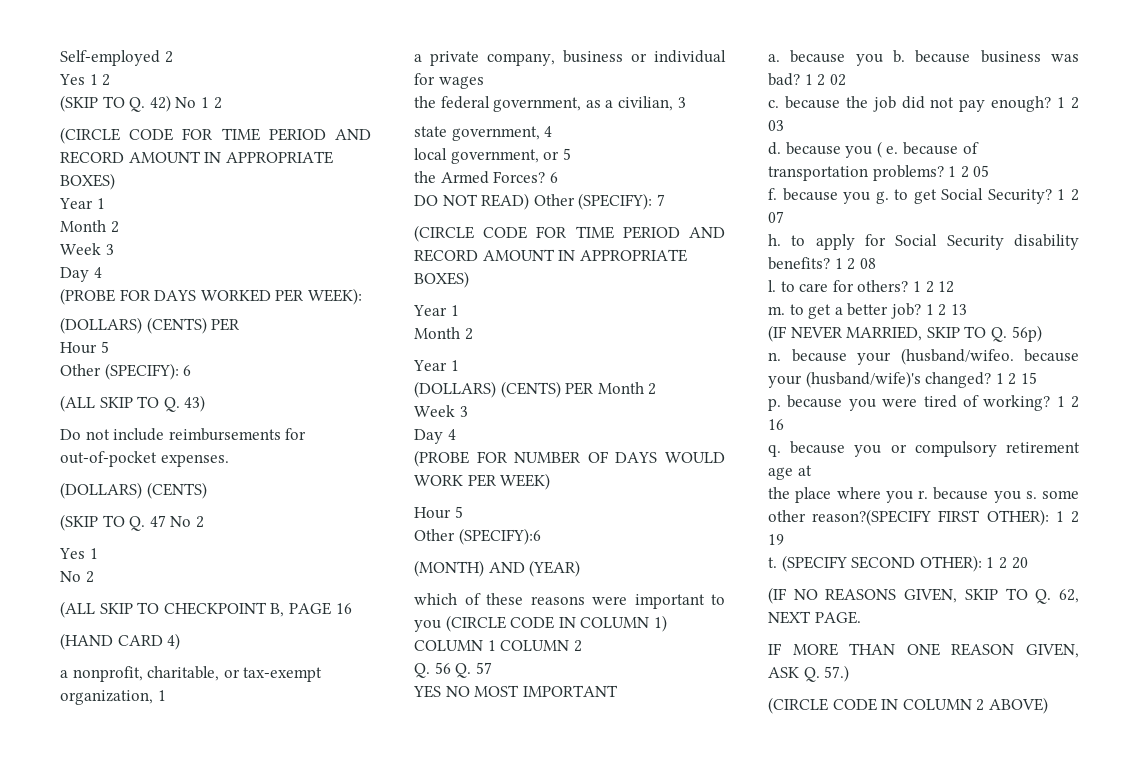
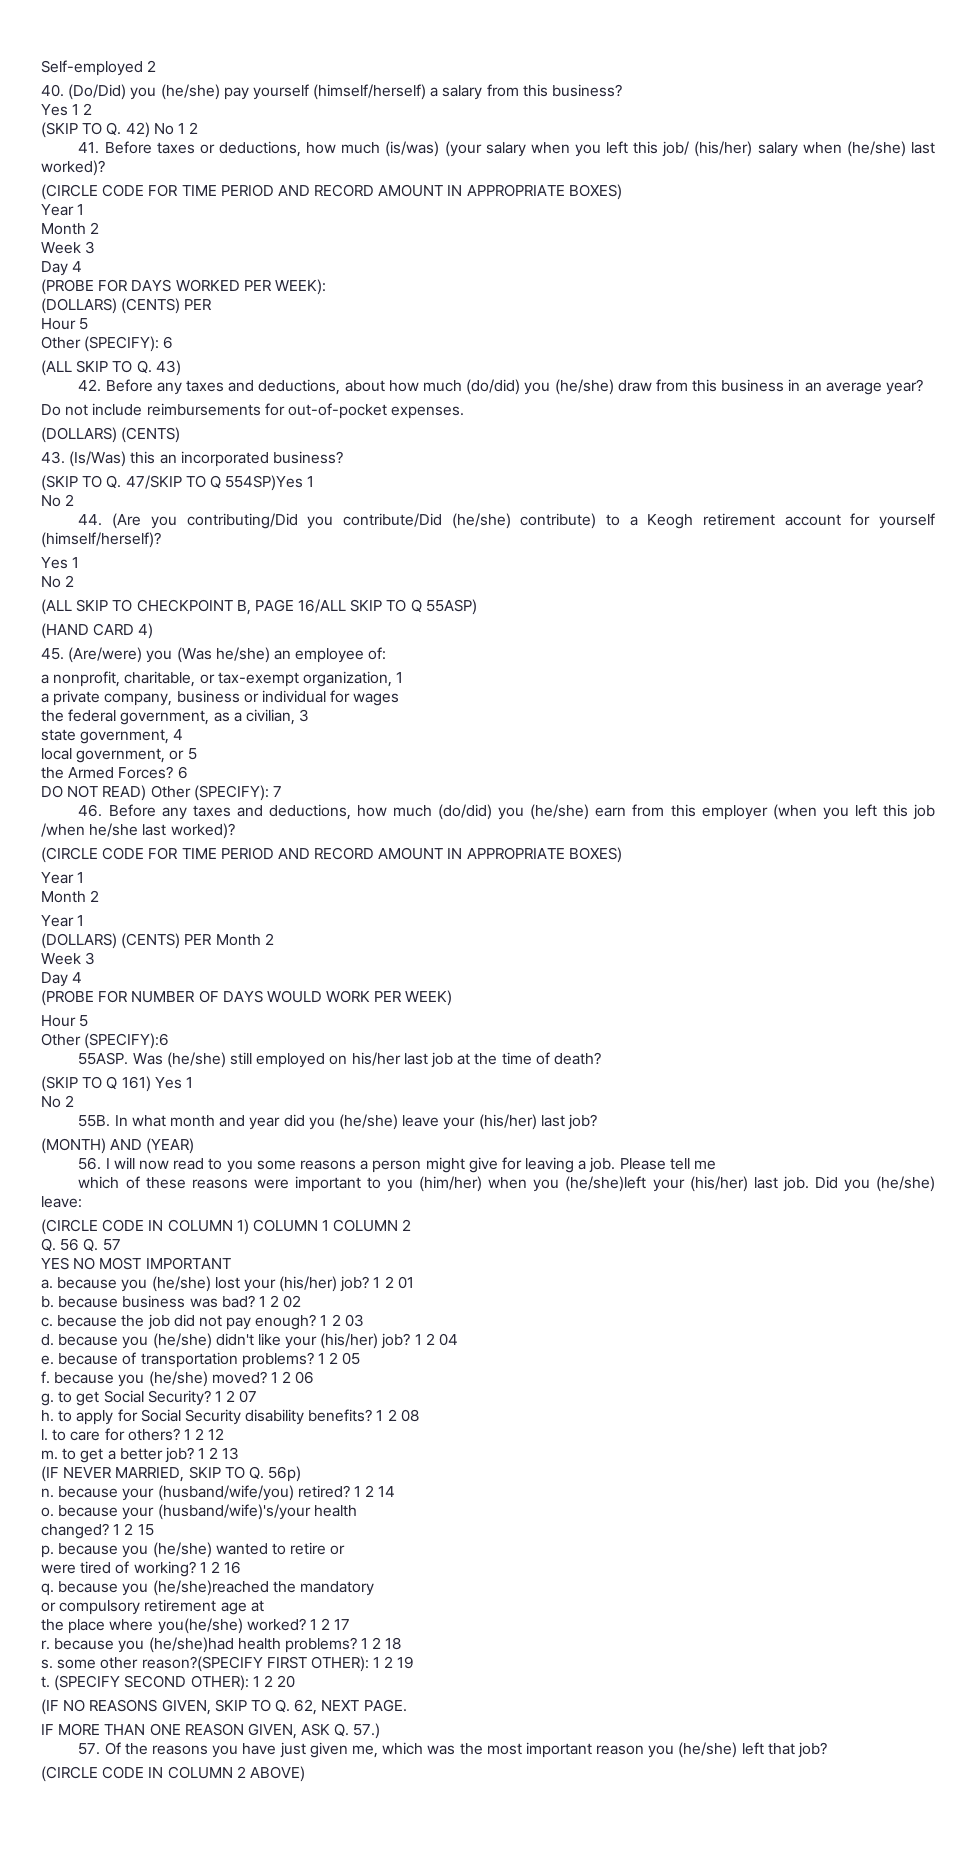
+ 40. (Do/Did) you (he/she) pay yourself (himself/herself) a salary from this business?
+ 41. Before taxes or deductions, how much (is/was) (your salary when you left this job/ (his/her) salary when (he/she) last worked)?
+ 42. Before any taxes and deductions, about how much (do/did) you (he/she) draw from this business in an average year?
- (SKIP TO Q. 47 No 2
+ 43. (Is/Was) this an incorporated business?
+ (SKIP TO Q. 47/SKIP TO Q 554SP)Yes 1
+ No 2
+ 44. (Are you contributing/Did you contribute/Did (he/she) contribute) to a Keogh retirement account for yourself (himself/herself)?
- (ALL SKIP TO CHECKPOINT B, PAGE 16
+ (ALL SKIP TO CHECKPOINT B, PAGE 16/ALL SKIP TO Q 55ASP)
  (HAND CARD 4)
+ 45. (Are/were) you (Was he/she) an employee of:
+ 46. Before any taxes and deductions, how much (do/did) you (he/she) earn from this employer (when you left this job /when he/she last worked)?
+ 55ASP. Was (he/she) still employed on his/her last job at the time of death?
+ (SKIP TO Q 161) Yes 1
+ No 2
+ 55B. In what month and year did you (he/she) leave your (his/her) last job?
  (MONTH) AND (YEAR)
+ 56. I will now read to you some reasons a person might give for leaving a job. Please tell me
- which of these reasons were important to you (CIRCLE CODE IN COLUMN 1) COLUMN 1 COLUMN 2
+ which of these reasons were important to you (him/her) when you (he/she)left your (his/her) last job. Did you (he/she) leave:
+ (CIRCLE CODE IN COLUMN 1) COLUMN 1 COLUMN 2
- a. because you b. because business was bad?
+ a. because you (he/she) lost your (his/her) job? 1 2 01
+ b. because business was bad?
- d. because you ( e. because of transportation problems?
+ d. because you (he/she) didn't like your (his/her) job? 1 2 04
+ e. because of transportation problems?
- f. because you g. to get Social Security?
+ f. because you (he/she) moved? 1 2 06
+ g. to get Social Security?
- n. because your (husband/wifeo. because your (husband/wife)'s changed?
+ n. because your (husband/wife/you) retired? 1 2 14
+ o. because your (husband/wife)'s/your health
+ changed?
- p. because you were tired of working?
+ p. because you (he/she) wanted to retire or
+ were tired of working?
- q. because you or compulsory retirement age at
+ q. because you (he/she)reached the mandatory
+ or compulsory retirement age at
- the place where you r. because you s. some other reason?(SPECIFY FIRST OTHER): 1 2 19
+ the place where you(he/she) worked? 1 2 17
+ r. because you (he/she)had health problems? 1 2 18
+ s. some other reason?(SPECIFY FIRST OTHER): 1 2 19
+ 57. Of the reasons you have just given me, which was the most important reason you (he/she) left that job?

